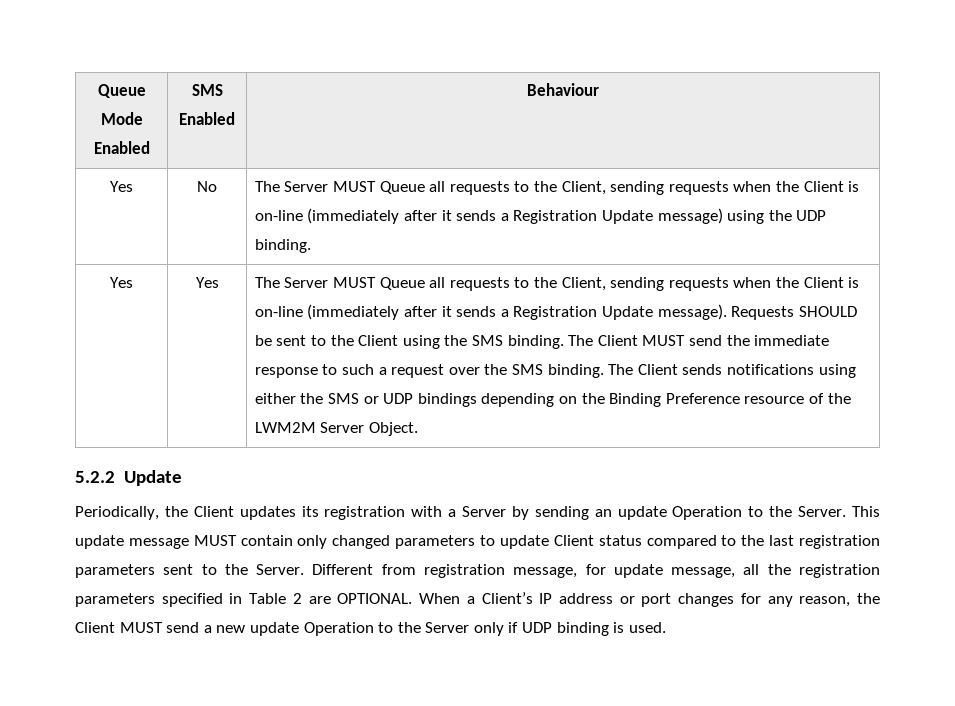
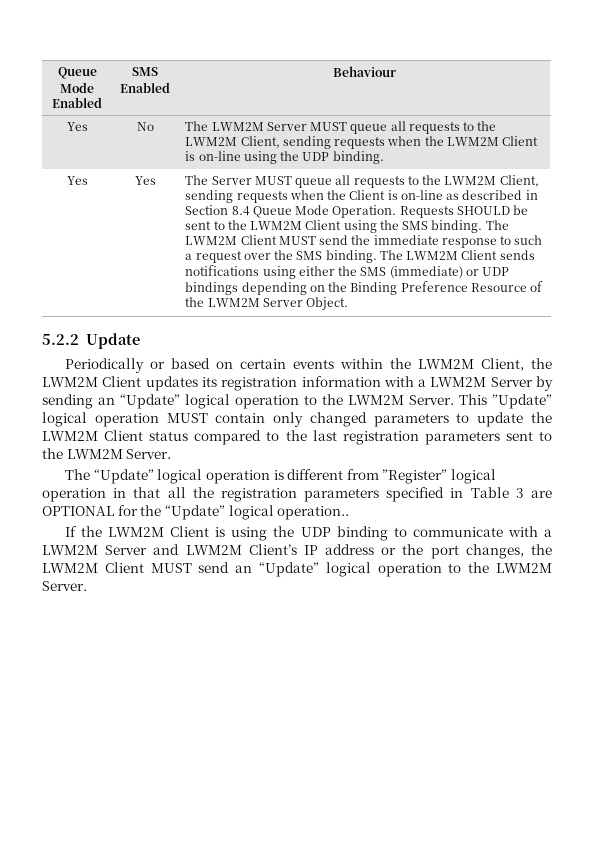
- Yes | No | The Server MUST Queue all requests to the Client, sending requests when the Client is on-line (immediately after it sends a Registration Update message) using the UDP binding.
+ Yes | No | The LWM2M Server MUST queue all requests to the LWM2M Client, sending requests when the LWM2M Client is on-line using the UDP binding.
- The Server MUST Queue all requests to the Client, sending requests when the Client is on-line (immediately after it sends a Registration Update message).
+ The Server MUST queue all requests to the LWM2M Client, sending requests when the Client is on-line as described in Section 8.4 Queue Mode Operation.
- Requests SHOULD be sent to the Client using the SMS binding.
+ Requests SHOULD be sent to the LWM2M Client using the SMS binding.
- The Client MUST send the immediate response to such a request over the SMS binding.
+ The LWM2M Client MUST send the immediate response to such a request over the SMS binding.
- The Client sends notifications using either the SMS or UDP bindings depending on the Binding Preference resource of the LWM2M Server Object.
+ The LWM2M Client sends notifications using either the SMS (immediate) or UDP bindings depending on the Binding Preference Resource of the LWM2M Server Object.
- Periodically, the Client updates its registration with a Server by sending an update Operation to the Server.
+ Periodically or based on certain events within the LWM2M Client, the LWM2M Client updates its registration information with a LWM2M Server by sending an “Update” logical operation to the LWM2M Server.
- This update message MUST contain only changed parameters to update Client status compared to the last registration parameters sent to the Server. Different from registration message, for update message, all the registration parameters specified in Table 2 are OPTIONAL. When a Client’s IP address or port changes for any reason, the Client MUST send a new update Operation to the Server only if UDP binding is used.
+ This ”Update” logical operation MUST contain only changed parameters to update the LWM2M Client status compared to the last registration parameters sent to the LWM2M Server.
+ The “Update” logical operation is different from ”Register” logical operation in that all the registration parameters specified in Table 3 are OPTIONAL for the “Update” logical operation..
+ If the LWM2M Client is using the UDP binding to communicate with a LWM2M Server and LWM2M Client’s IP address or the port changes, the LWM2M Client MUST send an “Update” logical operation to the LWM2M Server.

